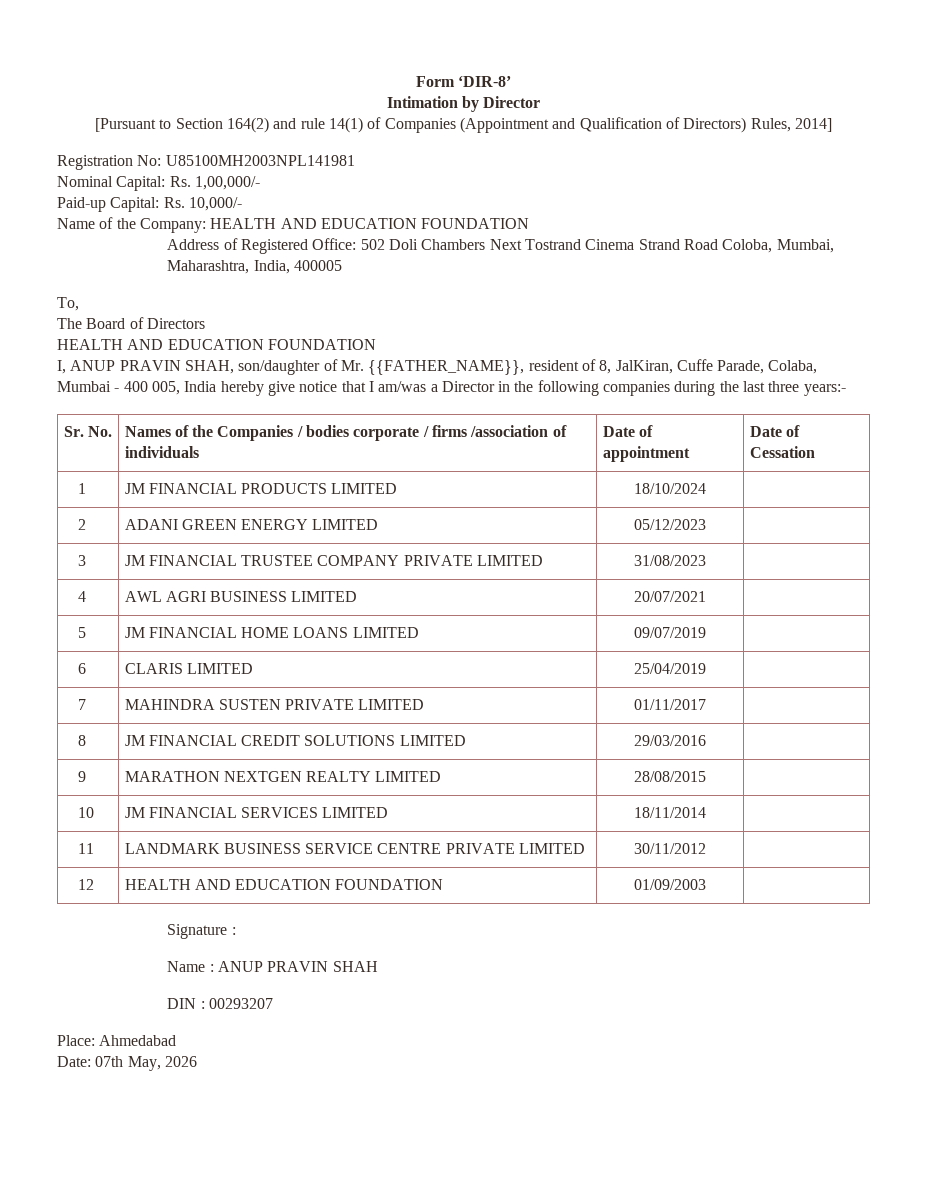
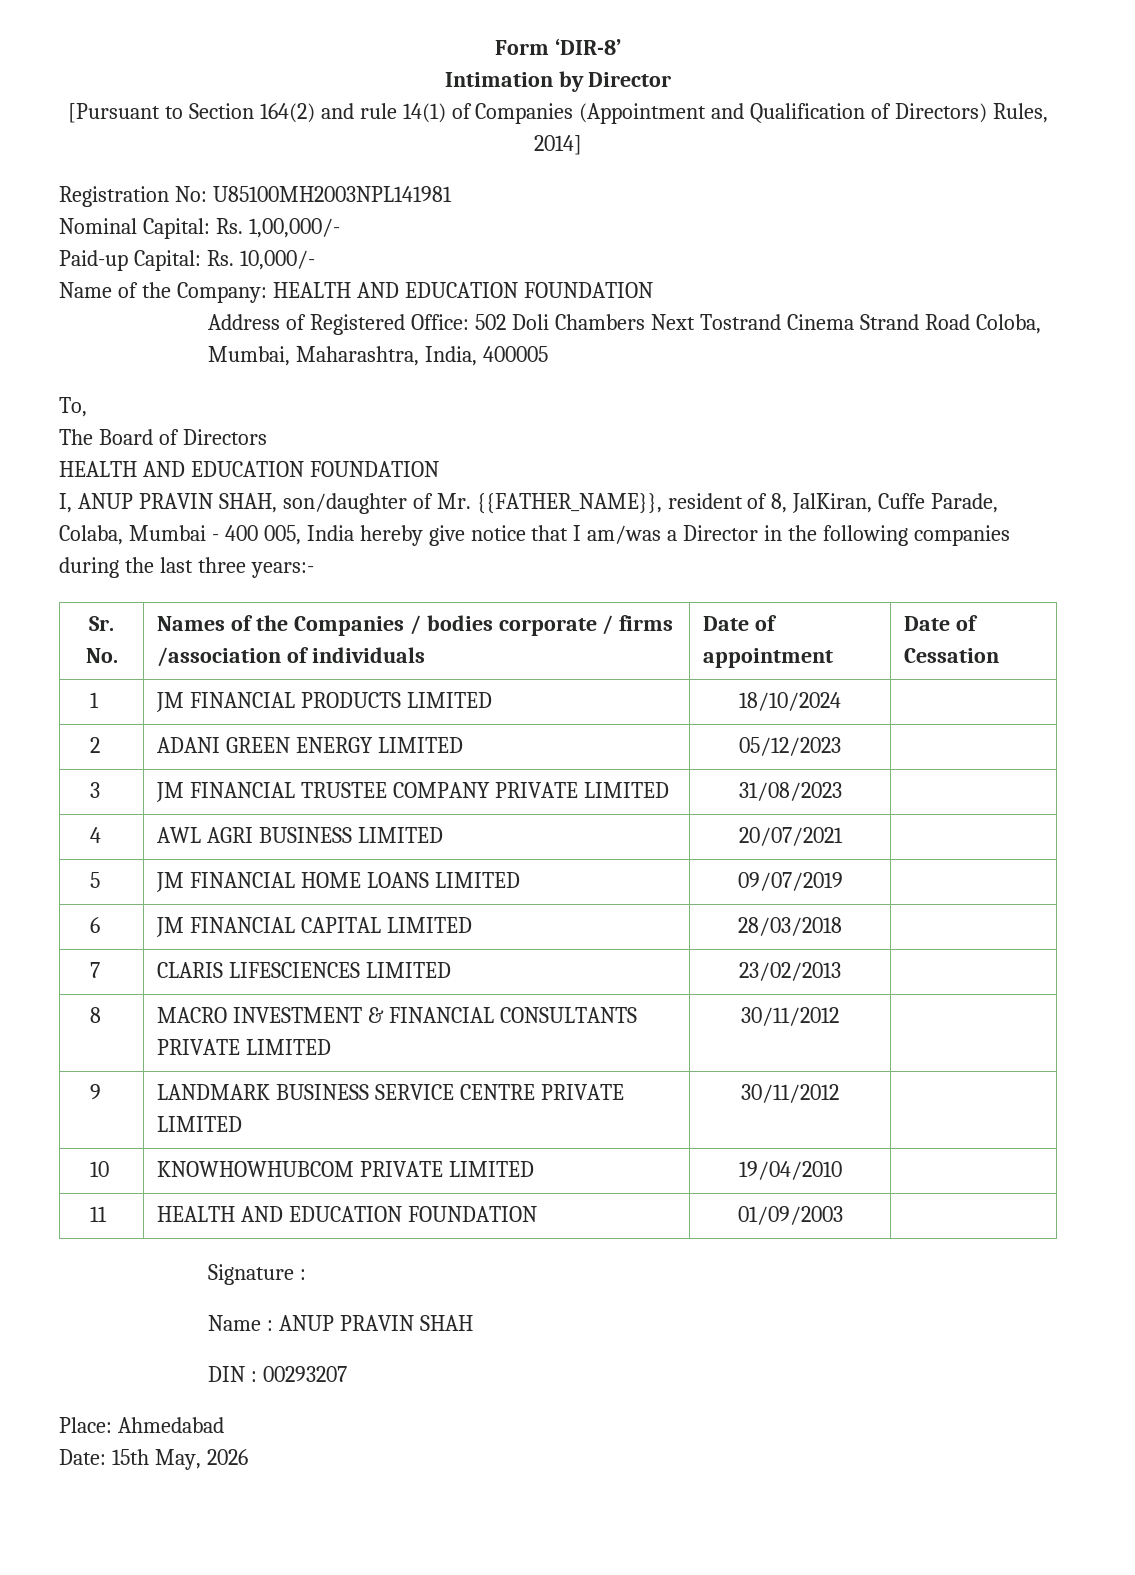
- 6 | CLARIS LIMITED | 25/04/2019 |
+ 6 | JM FINANCIAL CAPITAL LIMITED | 28/03/2018 |
- 7 | MAHINDRA SUSTEN PRIVATE LIMITED | 01/11/2017 |
+ 7 | CLARIS LIFESCIENCES LIMITED | 23/02/2013 |
- 8 | JM FINANCIAL CREDIT SOLUTIONS LIMITED | 29/03/2016 |
+ 8 | MACRO INVESTMENT & FINANCIAL CONSULTANTS PRIVATE LIMITED | 30/11/2012 |
- 9 | MARATHON NEXTGEN REALTY LIMITED | 28/08/2015 |
- 10 | JM FINANCIAL SERVICES LIMITED | 18/11/2014 |
- 11 | LANDMARK BUSINESS SERVICE CENTRE PRIVATE LIMITED | 30/11/2012 |
+ 9 | LANDMARK BUSINESS SERVICE CENTRE PRIVATE LIMITED | 30/11/2012 |
- 12 | HEALTH AND EDUCATION FOUNDATION | 01/09/2003 |
+ 10 | KNOWHOWHUBCOM PRIVATE LIMITED | 19/04/2010 |
+ 11 | HEALTH AND EDUCATION FOUNDATION | 01/09/2003 |
- Date: 07th May, 2026
+ Date: 15th May, 2026

